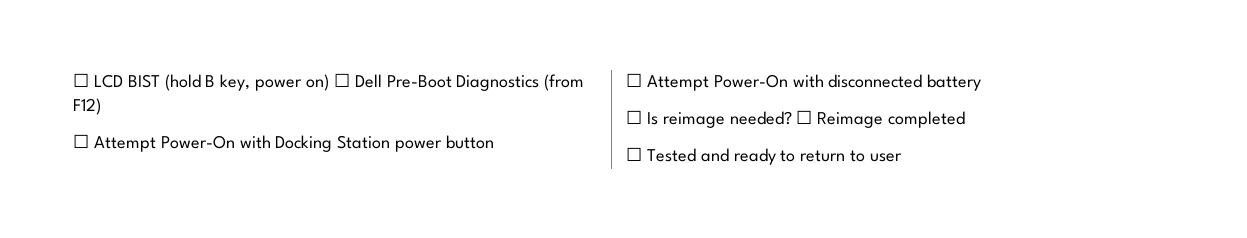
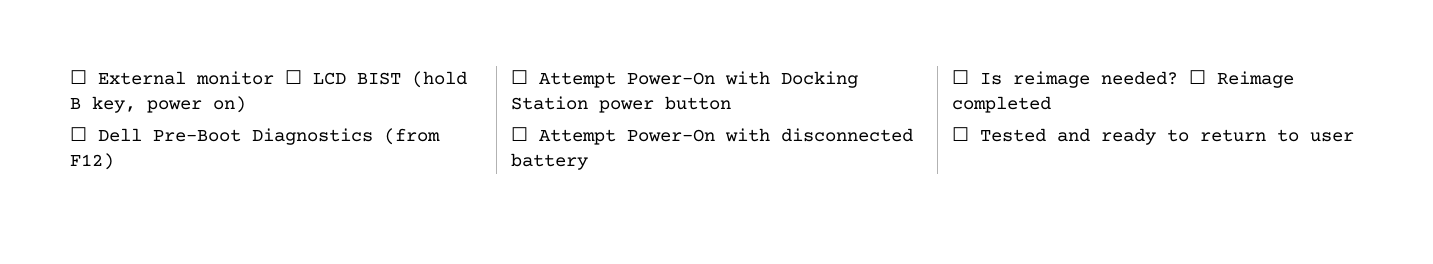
- ☐ LCD BIST (hold B key, power on) ☐ Dell Pre-Boot Diagnostics (from F12)
+ ☐ External monitor ☐ LCD BIST (hold B key, power on)
+ ☐ Dell Pre-Boot Diagnostics (from F12)

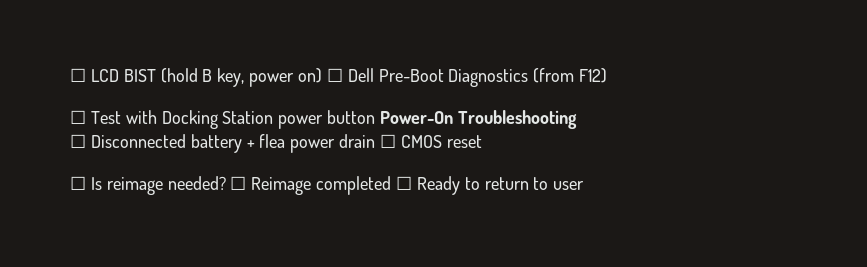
- ☐ External monitor ☐ LCD BIST (hold B key, power on)
- ☐ Dell Pre-Boot Diagnostics (from F12)
+ ☐ LCD BIST (hold B key, power on) ☐ Dell Pre-Boot Diagnostics (from F12)
- ☐ Attempt Power-On with Docking Station power button
- ☐ Attempt Power-On with disconnected battery
+ ☐ Test with Docking Station power button Power-On Troubleshooting
+ ☐ Disconnected battery + flea power drain ☐ CMOS reset
- ☐ Reimage completed
- ☐ Tested and ready to return to user
+ ☐ Reimage completed ☐ Ready to return to user

